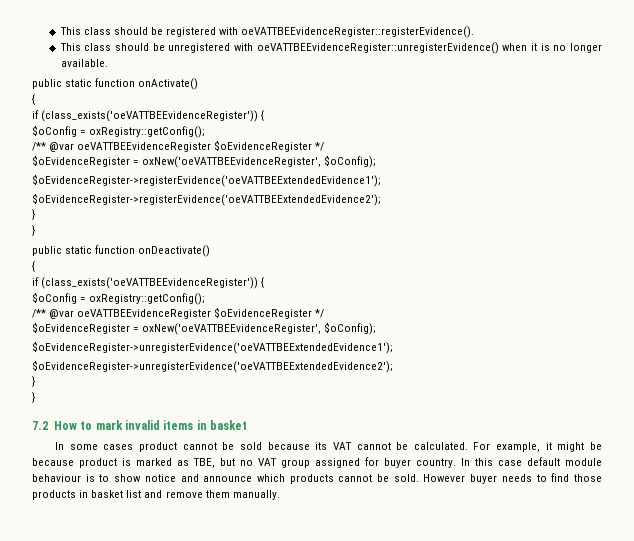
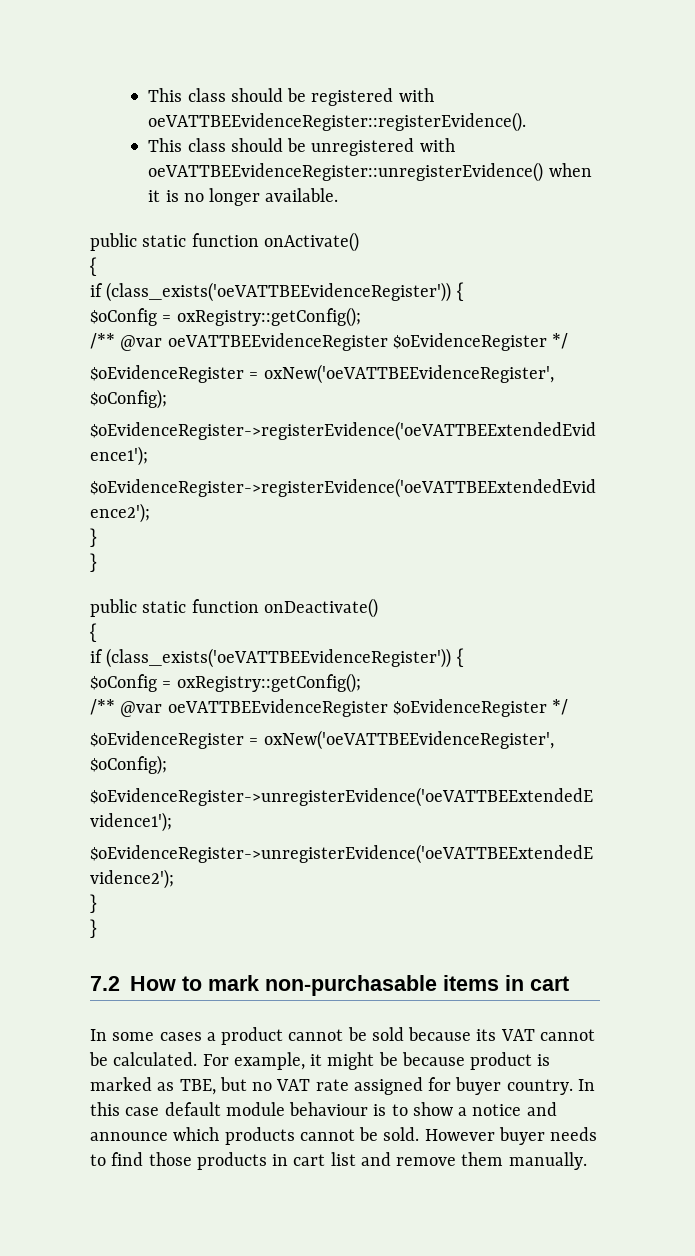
- 7.2 How to mark invalid items in basket
+ 7.2 How to mark non-purchasable items in cart
- In some cases product cannot be sold because its VAT cannot be calculated.
+ In some cases a product cannot be sold because its VAT cannot be calculated.
- For example, it might be because product is marked as TBE, but no VAT group assigned for buyer country.
+ For example, it might be because product is marked as TBE, but no VAT rate assigned for buyer country.
- In this case default module behaviour is to show notice and announce which products cannot be sold.
+ In this case default module behaviour is to show a notice and announce which products cannot be sold.
- However buyer needs to find those products in basket list and remove them manually.
+ However buyer needs to find those products in cart list and remove them manually.

